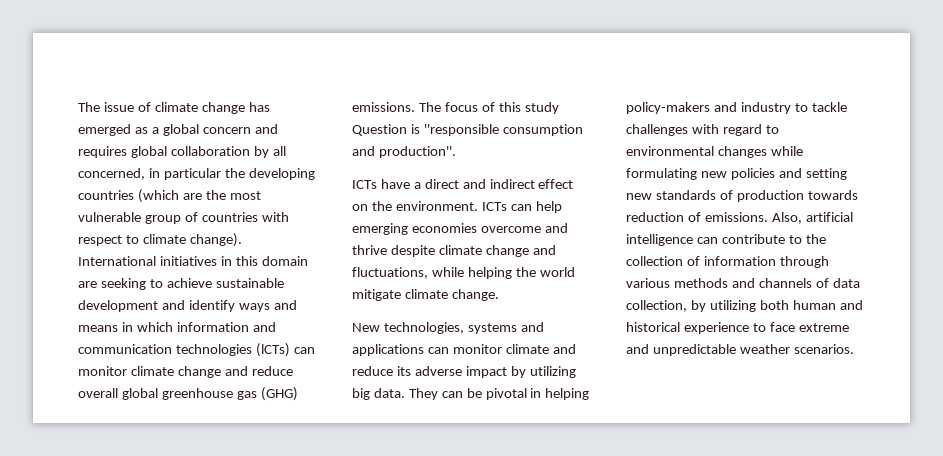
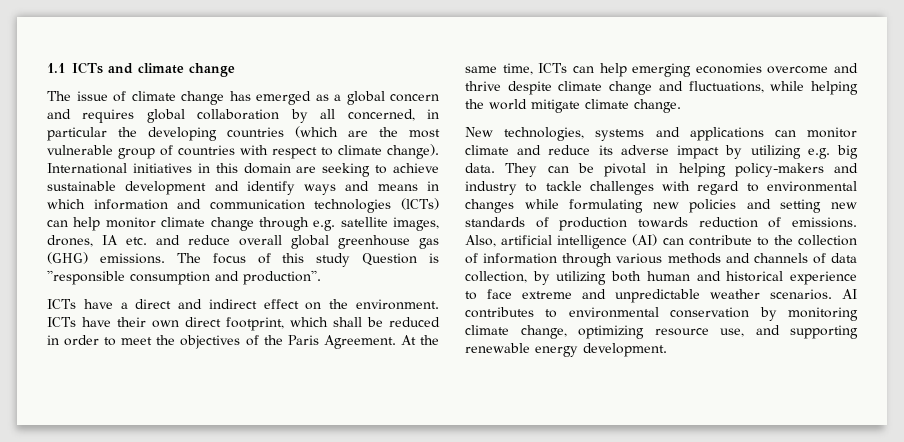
+ 1.1 ICTs and climate change
- International initiatives in this domain are seeking to achieve sustainable development and identify ways and means in which information and communication technologies (lCTs) can monitor climate change and reduce overall global greenhouse gas (GHG) emissions.
+ International initiatives in this domain are seeking to achieve sustainable development and identify ways and means in which information and communication technologies (lCTs) can help monitor climate change through e.g. satellite images, drones, IA etc. and reduce overall global greenhouse gas (GHG) emissions.
- ICTs can help emerging economies overcome and thrive despite climate change and fluctuations, while helping the world mitigate climate change.
+ ICTs have their own direct footprint, which shall be reduced in order to meet the objectives of the Paris Agreement. At the same time, ICTs can help emerging economies overcome and thrive despite climate change and fluctuations, while helping the world mitigate climate change.
- New technologies, systems and applications can monitor climate and reduce its adverse impact by utilizing big data.
+ New technologies, systems and applications can monitor climate and reduce its adverse impact by utilizing e.g. big data.
- Also, artificial intelligence can contribute to the collection of information through various methods and channels of data collection, by utilizing both human and historical experience to face extreme and unpredictable weather scenarios.
+ Also, artificial intelligence (AI) can contribute to the collection of information through various methods and channels of data collection, by utilizing both human and historical experience to face extreme and unpredictable weather scenarios.
+ AI contributes to environmental conservation by monitoring climate change, optimizing resource use, and supporting renewable energy development.

